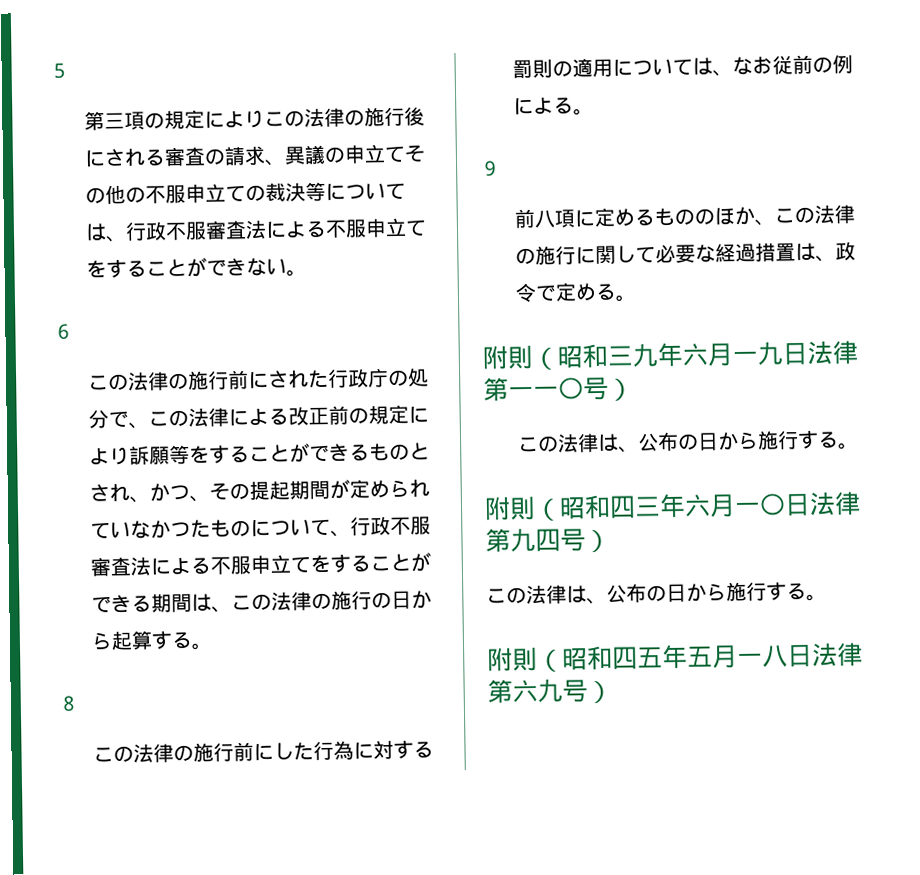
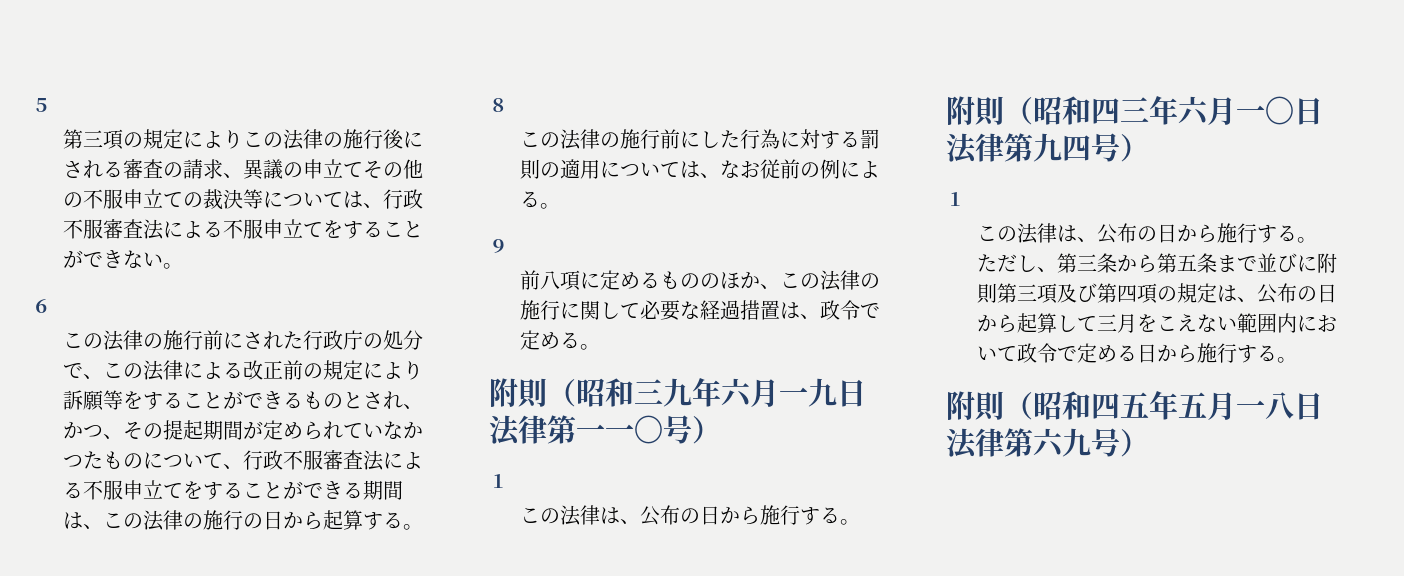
  附則（昭和三九年六月一九日法律第一一〇号）
+ １
  附則（昭和四三年六月一〇日法律第九四号）
+ １
  この法律は、公布の日から施行する。
+ ただし、第三条から第五条まで並びに附則第三項及び第四項の規定は、公布の日から起算して三月をこえない範囲内において政令で定める日から施行する。

